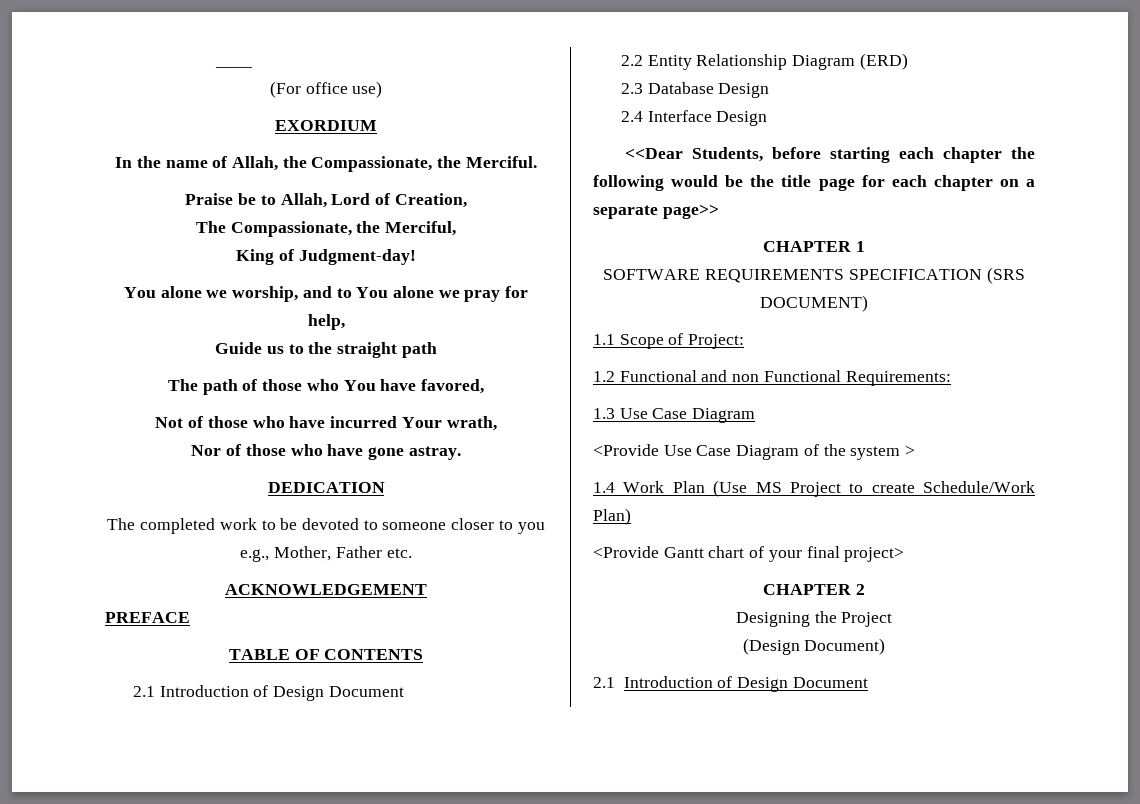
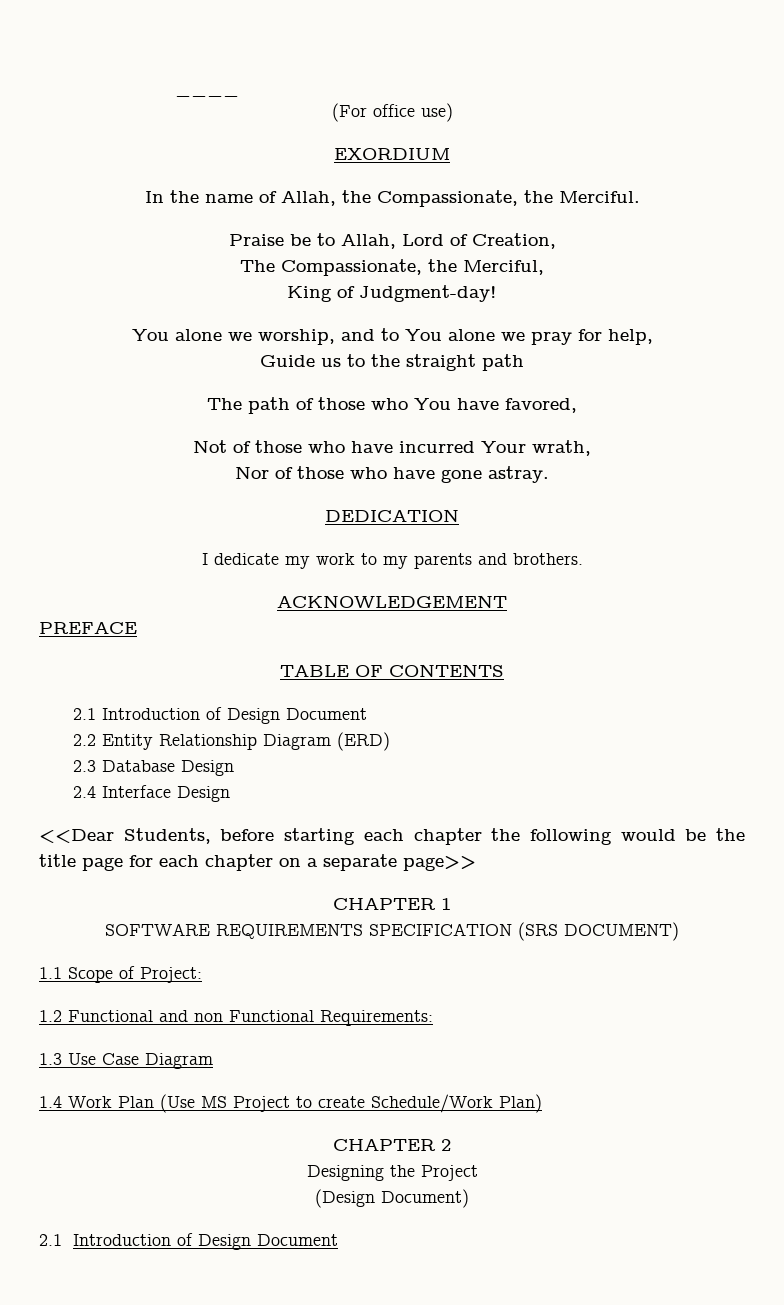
- The completed work to be devoted to someone closer to you e.g., Mother, Father etc.
+ I dedicate my work to my parents and brothers.
- <Provide Use Case Diagram of the system >
- <Provide Gantt chart of your final project>

